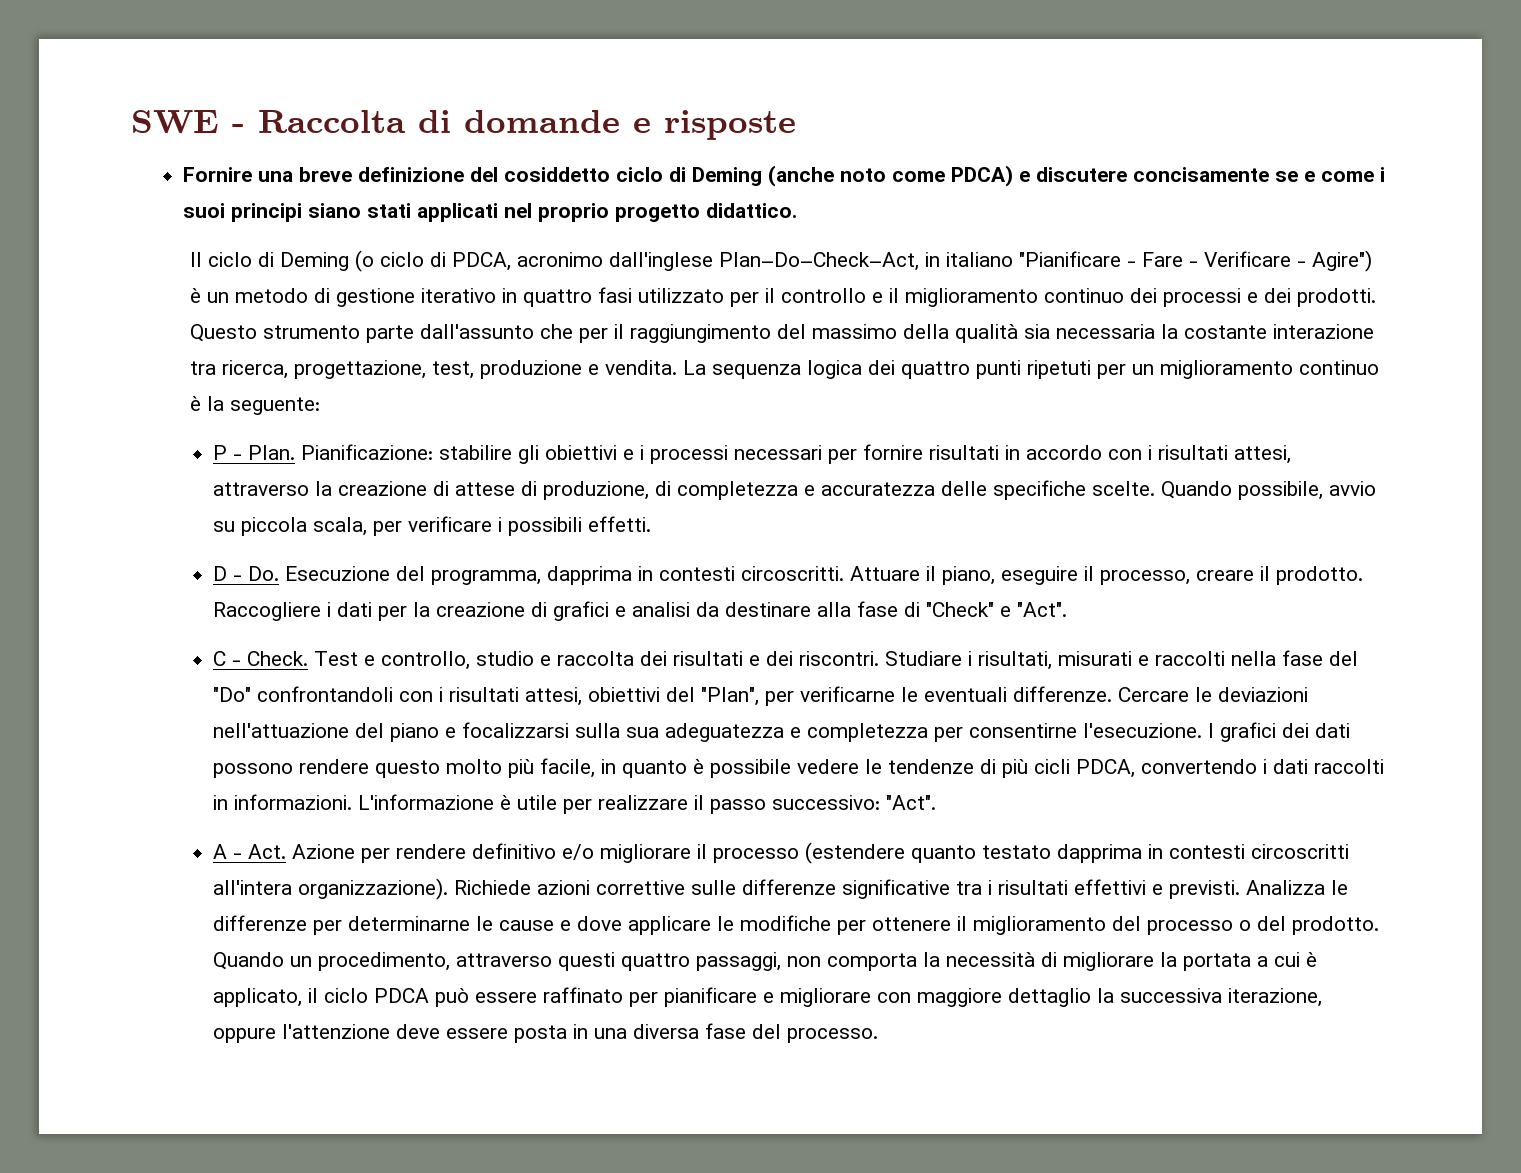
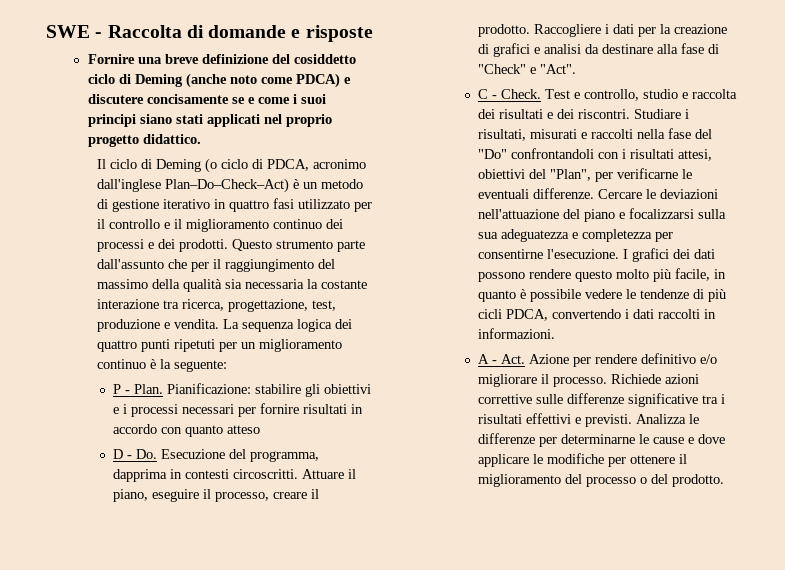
- Il ciclo di Deming (o ciclo di PDCA, acronimo dall'inglese Plan–Do–Check–Act, in italiano "Pianificare - Fare - Verificare - Agire") è un metodo di gestione iterativo in quattro fasi utilizzato per il controllo e il miglioramento continuo dei processi e dei prodotti.
+ Il ciclo di Deming (o ciclo di PDCA, acronimo dall'inglese Plan–Do–Check–Act) è un metodo di gestione iterativo in quattro fasi utilizzato per il controllo e il miglioramento continuo dei processi e dei prodotti.
- Pianificazione: stabilire gli obiettivi e i processi necessari per fornire risultati in accordo con i risultati attesi, attraverso la creazione di attese di produzione, di completezza e accuratezza delle specifiche scelte. Quando possibile, avvio su piccola scala, per verificare i possibili effetti.
+ Pianificazione: stabilire gli obiettivi e i processi necessari per fornire risultati in accordo con quanto atteso
- L'informazione è utile per realizzare il passo successivo: "Act".
- A - Act. Azione per rendere definitivo e/o migliorare il processo (estendere quanto testato dapprima in contesti circoscritti all'intera organizzazione).
+ A - Act. Azione per rendere definitivo e/o migliorare il processo.
- Quando un procedimento, attraverso questi quattro passaggi, non comporta la necessità di migliorare la portata a cui è applicato, il ciclo PDCA può essere raffinato per pianificare e migliorare con maggiore dettaglio la successiva iterazione, oppure l'attenzione deve essere posta in una diversa fase del processo.

